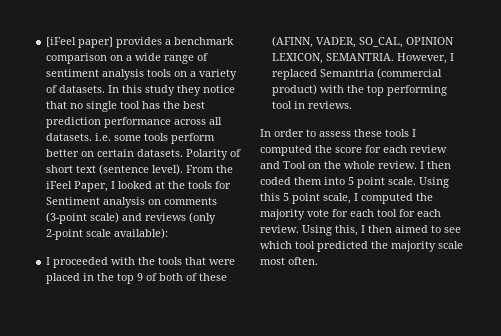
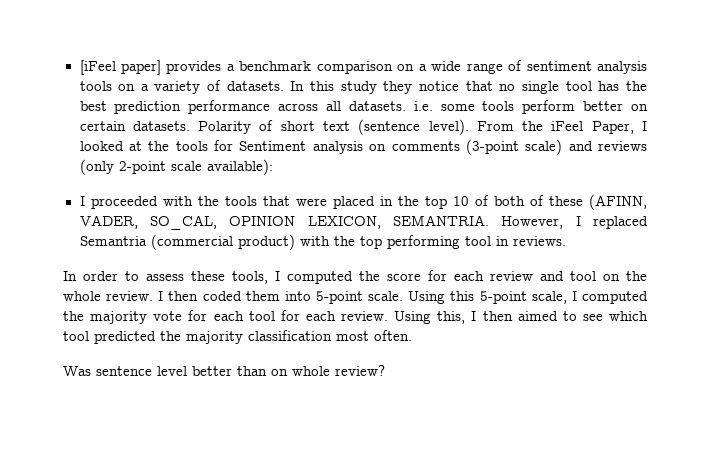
- I proceeded with the tools that were placed in the top 9 of both of these (AFINN, VADER, SO_CAL, OPINION LEXICON, SEMANTRIA.
+ I proceeded with the tools that were placed in the top 10 of both of these (AFINN, VADER, SO_CAL, OPINION LEXICON, SEMANTRIA.
- In order to assess these tools I computed the score for each review and Tool on the whole review.
+ In order to assess these tools, I computed the score for each review and tool on the whole review.
- I then coded them into 5 point scale.
+ I then coded them into 5-point scale.
- Using this 5 point scale, I computed the majority vote for each tool for each review.
+ Using this 5-point scale, I computed the majority vote for each tool for each review.
- Using this, I then aimed to see which tool predicted the majority scale most often.
+ Using this, I then aimed to see which tool predicted the majority classification most often.
+ Was sentence level better than on whole review?

